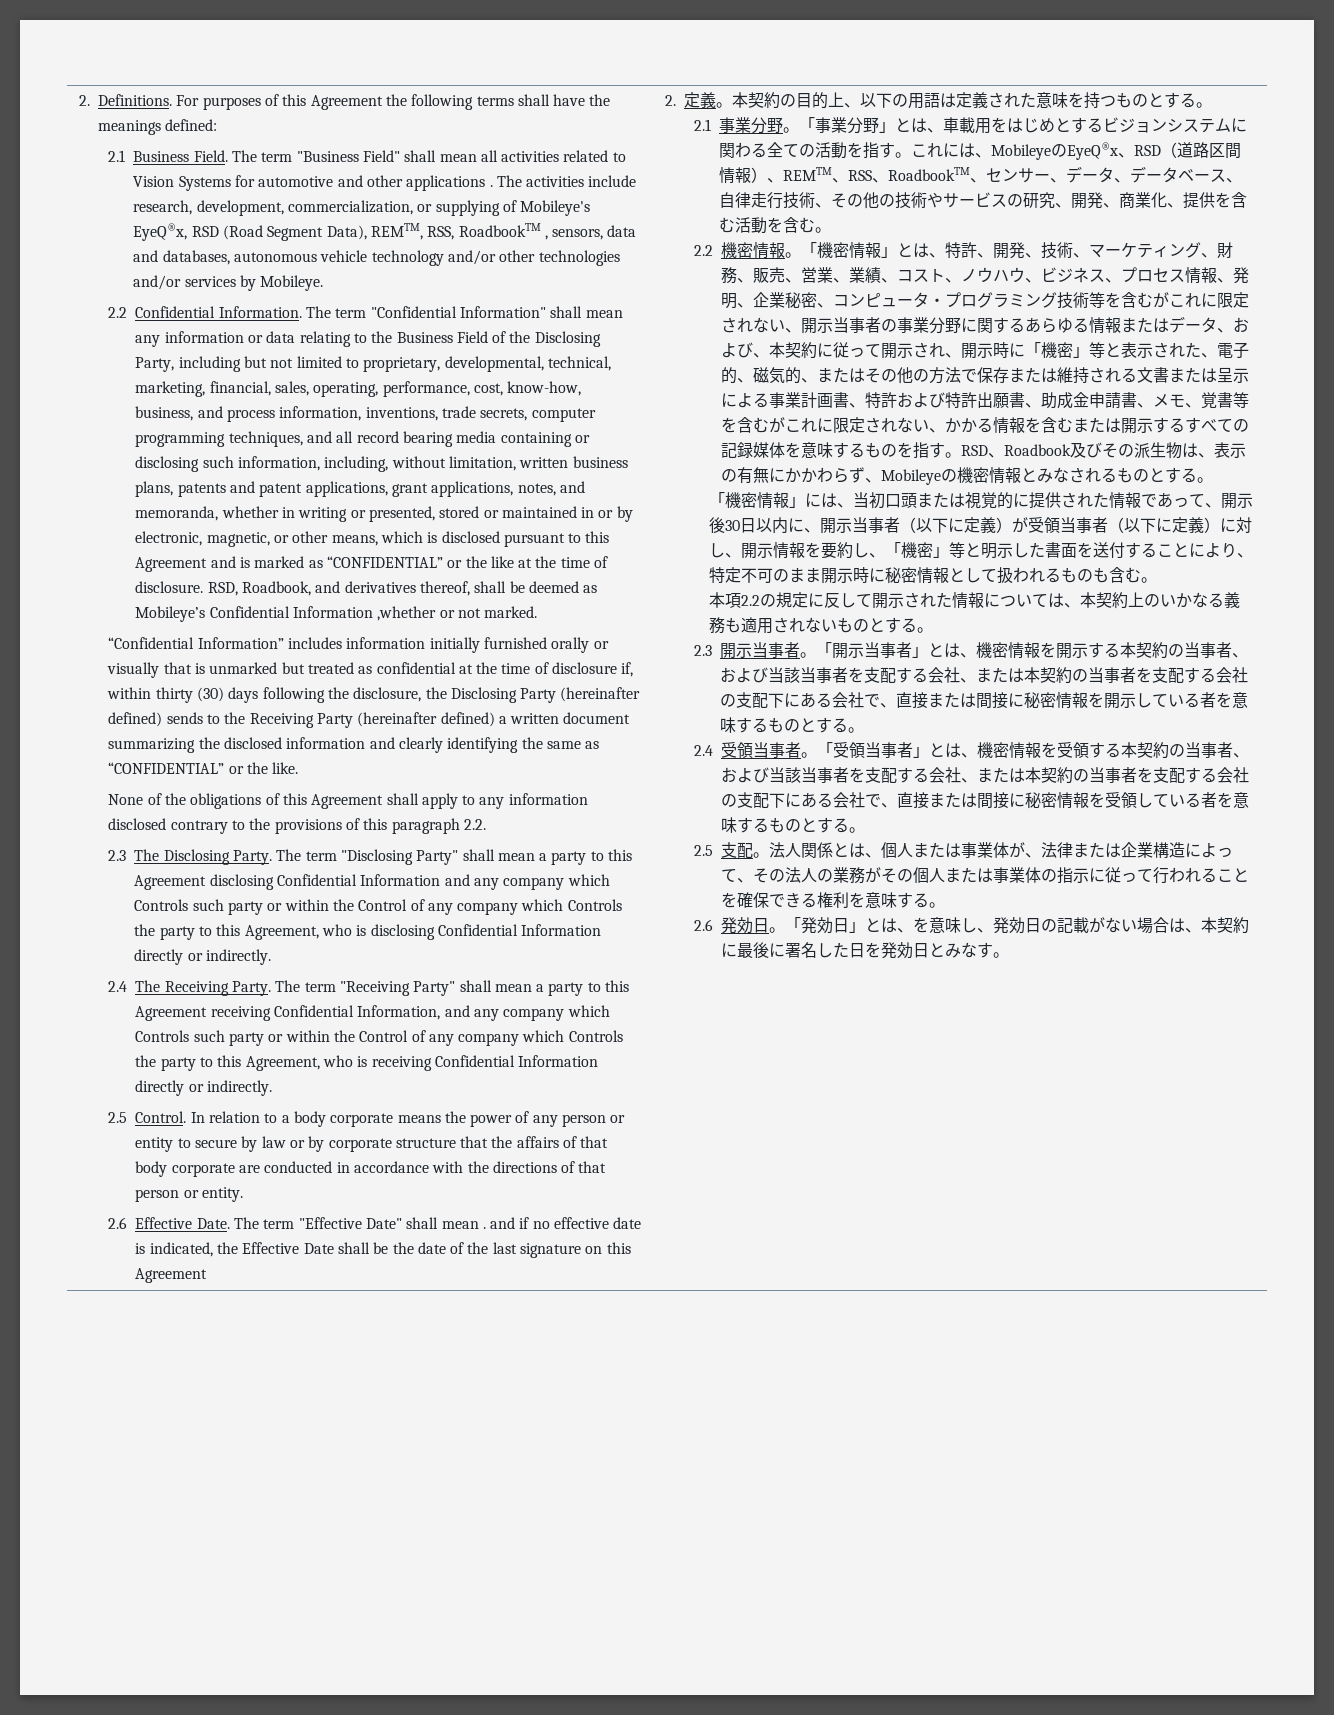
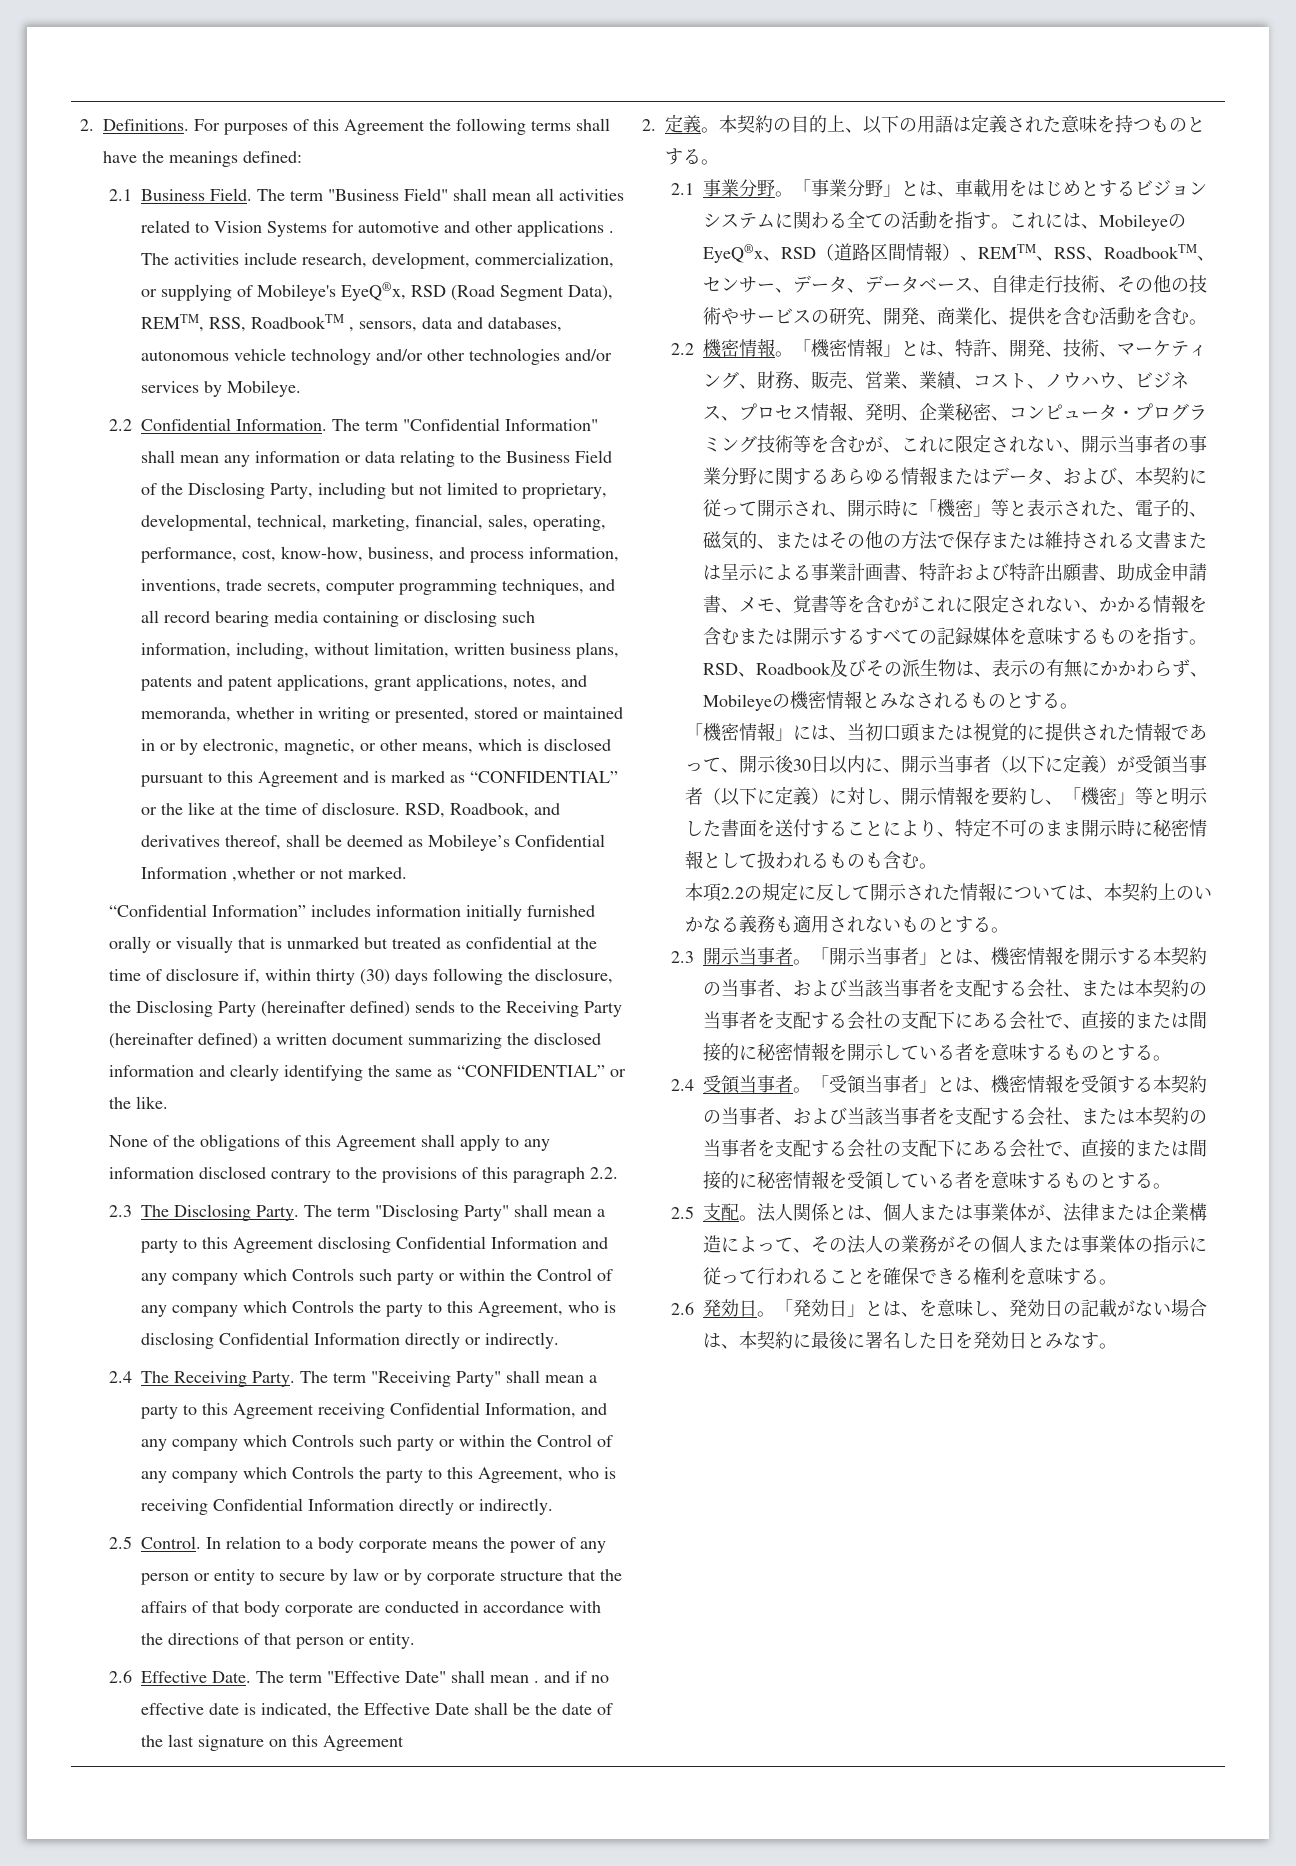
- 「機密情報」とは、特許、開発、技術、マーケティング、財務、販売、営業、業績、コスト、ノウハウ、ビジネス、プロセス情報、発明、企業秘密、コンピュータ・プログラミング技術等を含むがこれに限定されない、開示当事者の事業分野に関するあらゆる情報またはデータ、および、本契約に従って開示され、開示時に「機密」等と表示された、電子的、磁気的、またはその他の方法で保存または維持される文書または呈示による事業計画書、特許および特許出願書、助成金申請書、メモ、覚書等を含むがこれに限定されない、かかる情報を含むまたは開示するすべての記録媒体を意味するものを指す。
+ 「機密情報」とは、特許、開発、技術、マーケティング、財務、販売、営業、業績、コスト、ノウハウ、ビジネス、プロセス情報、発明、企業秘密、コンピュータ・プログラミング技術等を含むが、これに限定されない、開示当事者の事業分野に関するあらゆる情報またはデータ、および、本契約に従って開示され、開示時に「機密」等と表示された、電子的、磁気的、またはその他の方法で保存または維持される文書または呈示による事業計画書、特許および特許出願書、助成金申請書、メモ、覚書等を含むがこれに限定されない、かかる情報を含むまたは開示するすべての記録媒体を意味するものを指す。
- 「開示当事者」とは、機密情報を開示する本契約の当事者、および当該当事者を支配する会社、または本契約の当事者を支配する会社の支配下にある会社で、直接または間接に秘密情報を開示している者を意味するものとする。
+ 「開示当事者」とは、機密情報を開示する本契約の当事者、および当該当事者を支配する会社、または本契約の当事者を支配する会社の支配下にある会社で、直接的または間接的に秘密情報を開示している者を意味するものとする。
- 「受領当事者」とは、機密情報を受領する本契約の当事者、および当該当事者を支配する会社、または本契約の当事者を支配する会社の支配下にある会社で、直接または間接に秘密情報を受領している者を意味するものとする。
+ 「受領当事者」とは、機密情報を受領する本契約の当事者、および当該当事者を支配する会社、または本契約の当事者を支配する会社の支配下にある会社で、直接的または間接的に秘密情報を受領している者を意味するものとする。

